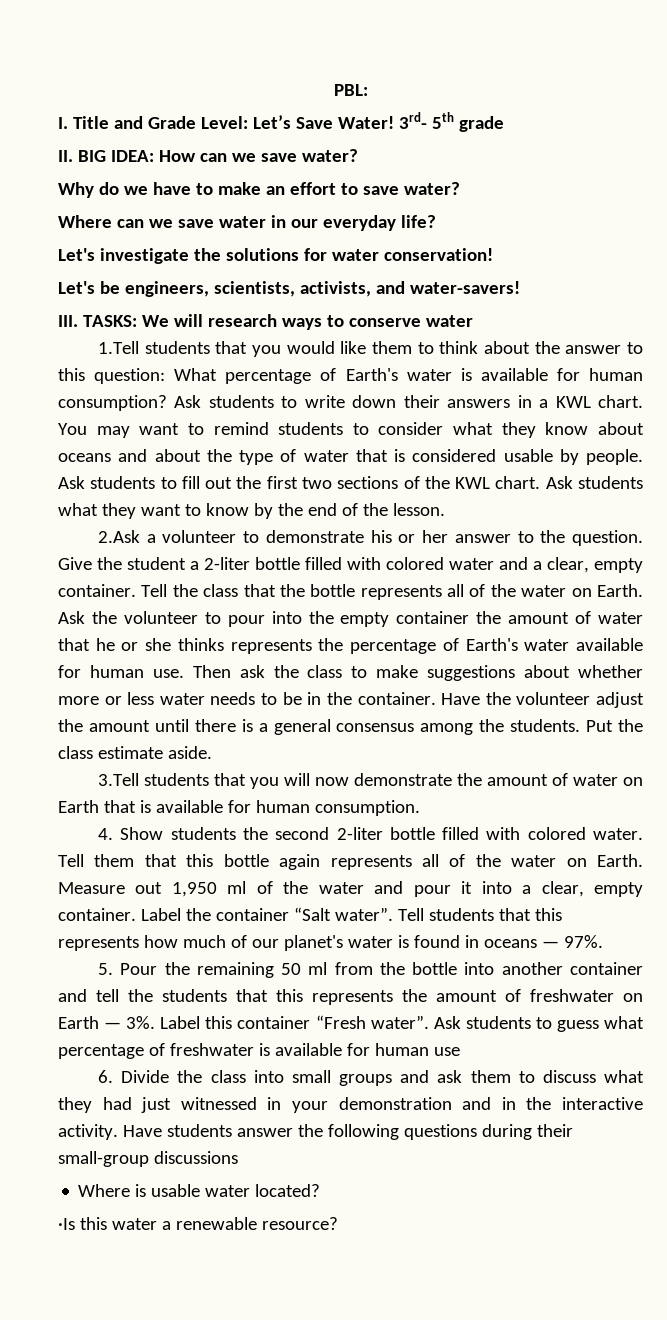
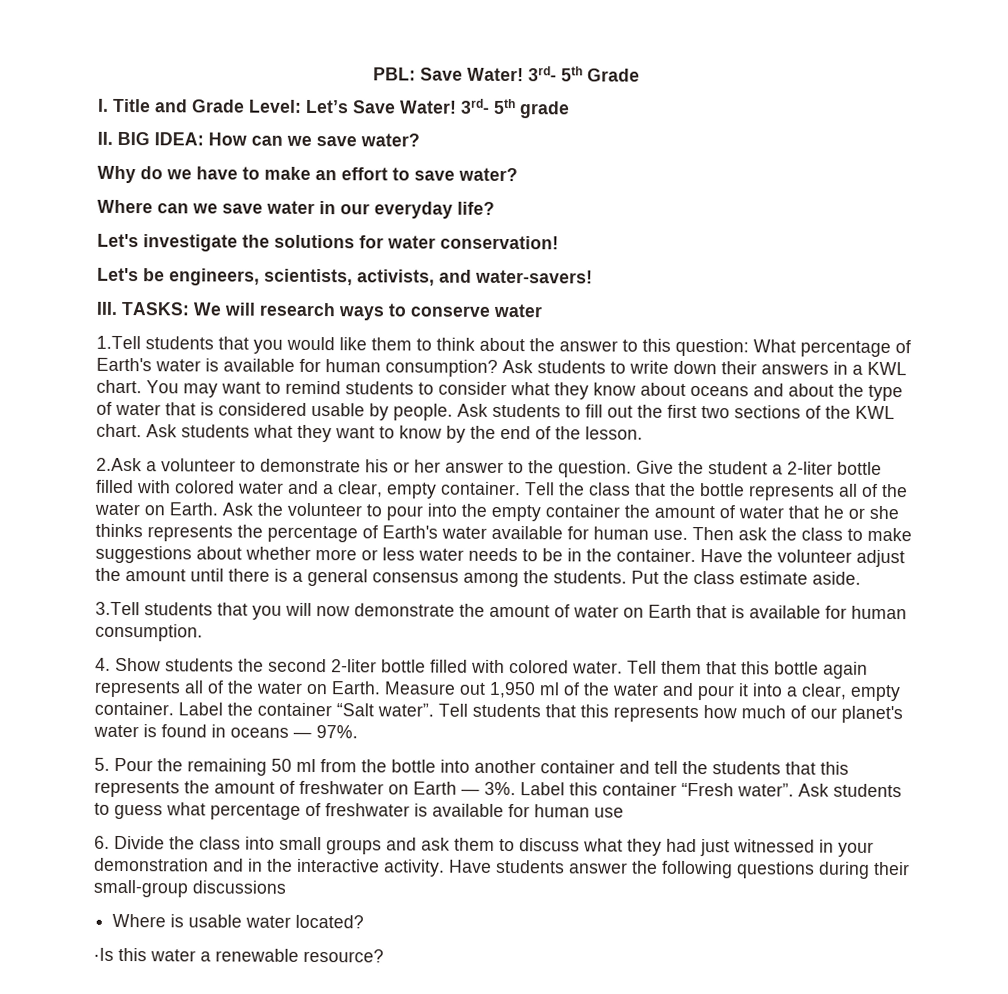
- PBL:
+ PBL: Save Water! 3rd- 5th Grade

